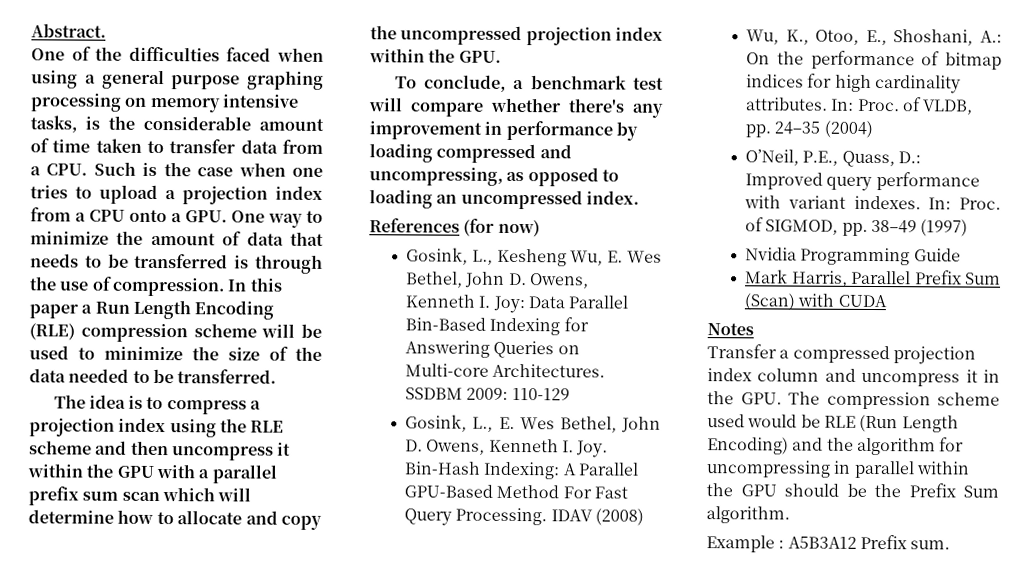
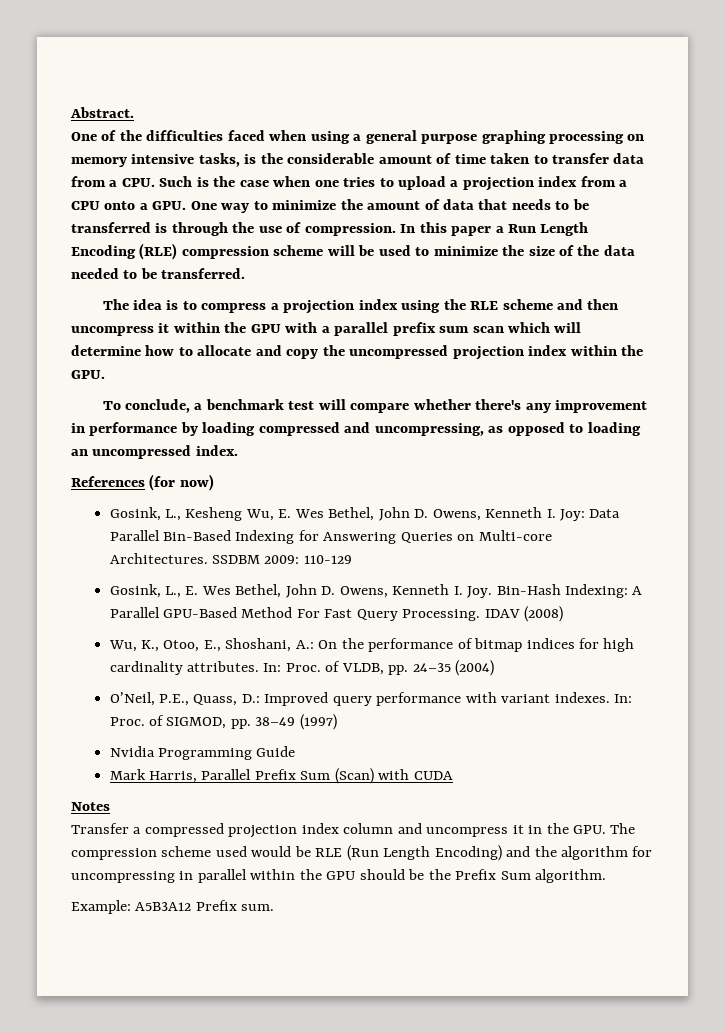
- Example : A5B3A12 Prefix sum.
+ Example: A5B3A12 Prefix sum.

